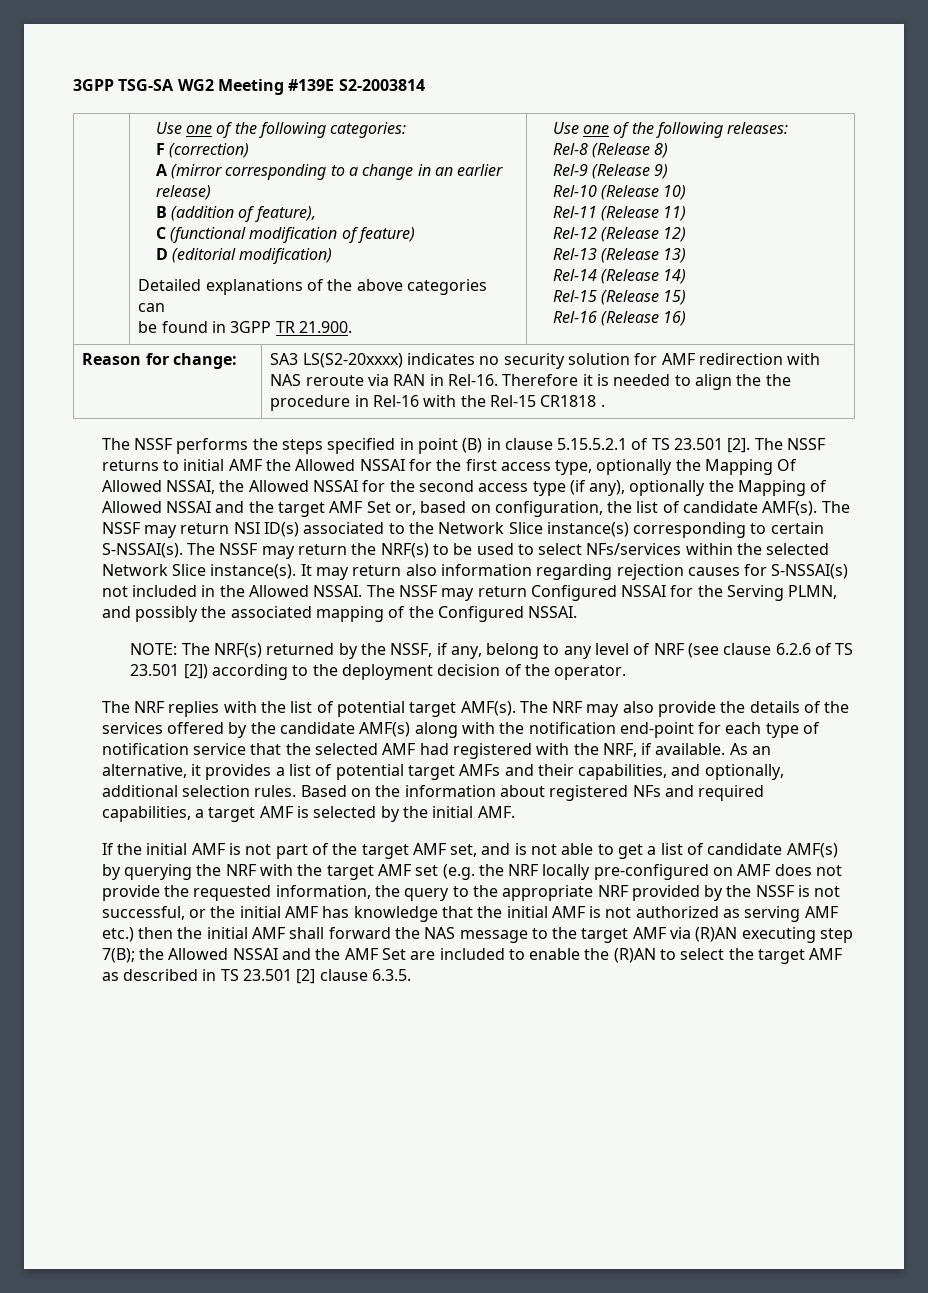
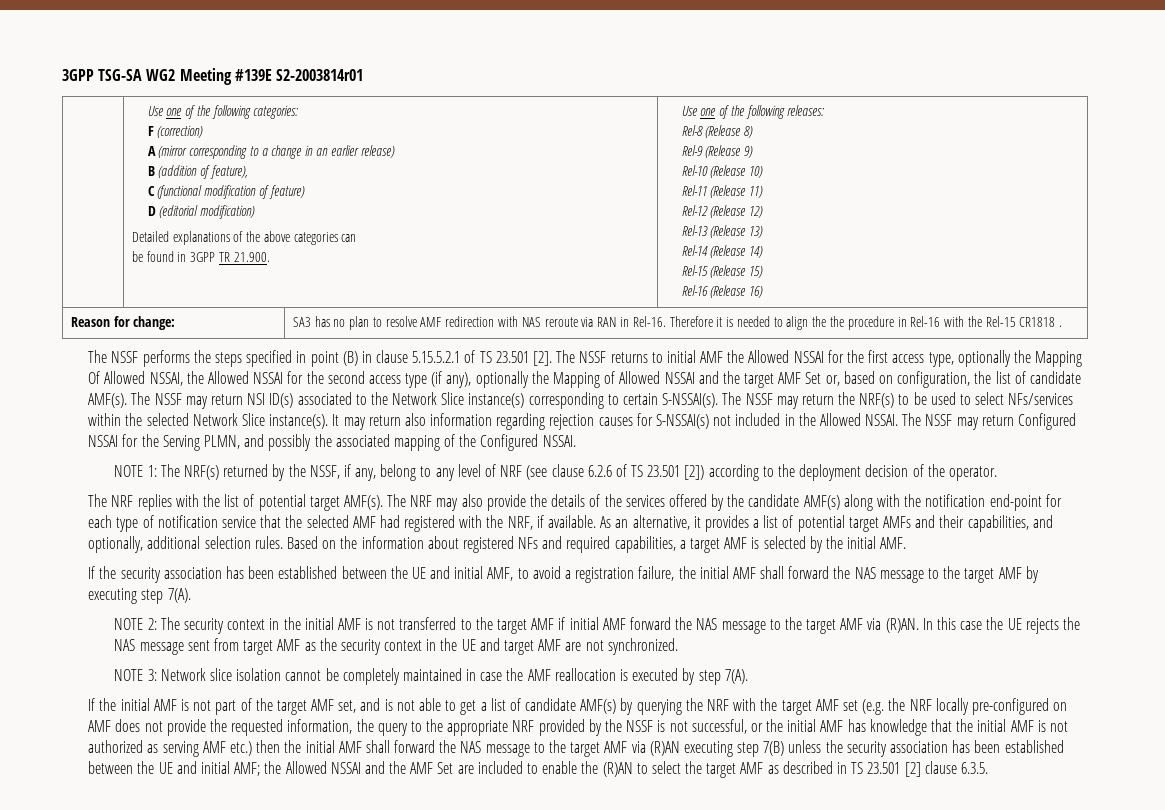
- 3GPP TSG-SA WG2 Meeting #139E S2-2003814
+ 3GPP TSG-SA WG2 Meeting #139E S2-2003814r01
- Reason for change: | SA3 LS(S2-20xxxx) indicates no security solution for AMF redirection with NAS reroute via RAN in Rel-16. Therefore it is needed to align the the procedure in Rel-16 with the Rel-15 CR1818 .
+ Reason for change: | SA3 has no plan to resolve AMF redirection with NAS reroute via RAN in Rel-16. Therefore it is needed to align the the procedure in Rel-16 with the Rel-15 CR1818 .
- NOTE: The NRF(s) returned by the NSSF, if any, belong to any level of NRF (see clause 6.2.6 of TS 23.501 [2]) according to the deployment decision of the operator.
+ NOTE 1: The NRF(s) returned by the NSSF, if any, belong to any level of NRF (see clause 6.2.6 of TS 23.501 [2]) according to the deployment decision of the operator.
+ If the security association has been established between the UE and initial AMF, to avoid a registration failure, the initial AMF shall forward the NAS message to the target AMF by executing step 7(A).
+ NOTE 2: The security context in the initial AMF is not transferred to the target AMF if initial AMF forward the NAS message to the target AMF via (R)AN. In this case the UE rejects the NAS message sent from target AMF as the security context in the UE and target AMF are not synchronized.
+ NOTE 3: Network slice isolation cannot be completely maintained in case the AMF reallocation is executed by step 7(A).
- If the initial AMF is not part of the target AMF set, and is not able to get a list of candidate AMF(s) by querying the NRF with the target AMF set (e.g. the NRF locally pre-configured on AMF does not provide the requested information, the query to the appropriate NRF provided by the NSSF is not successful, or the initial AMF has knowledge that the initial AMF is not authorized as serving AMF etc.) then the initial AMF shall forward the NAS message to the target AMF via (R)AN executing step 7(B);
+ If the initial AMF is not part of the target AMF set, and is not able to get a list of candidate AMF(s) by querying the NRF with the target AMF set (e.g. the NRF locally pre-configured on AMF does not provide the requested information, the query to the appropriate NRF provided by the NSSF is not successful, or the initial AMF has knowledge that the initial AMF is not authorized as serving AMF etc.) then the initial AMF shall forward the NAS message to the target AMF via (R)AN executing step 7(B) unless the security association has been established between the UE and initial AMF;

